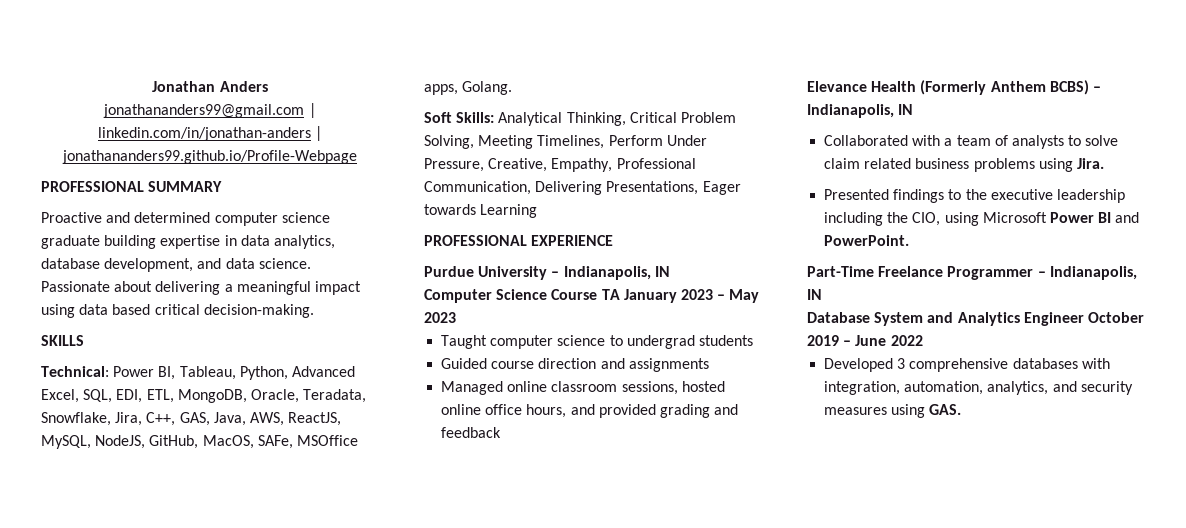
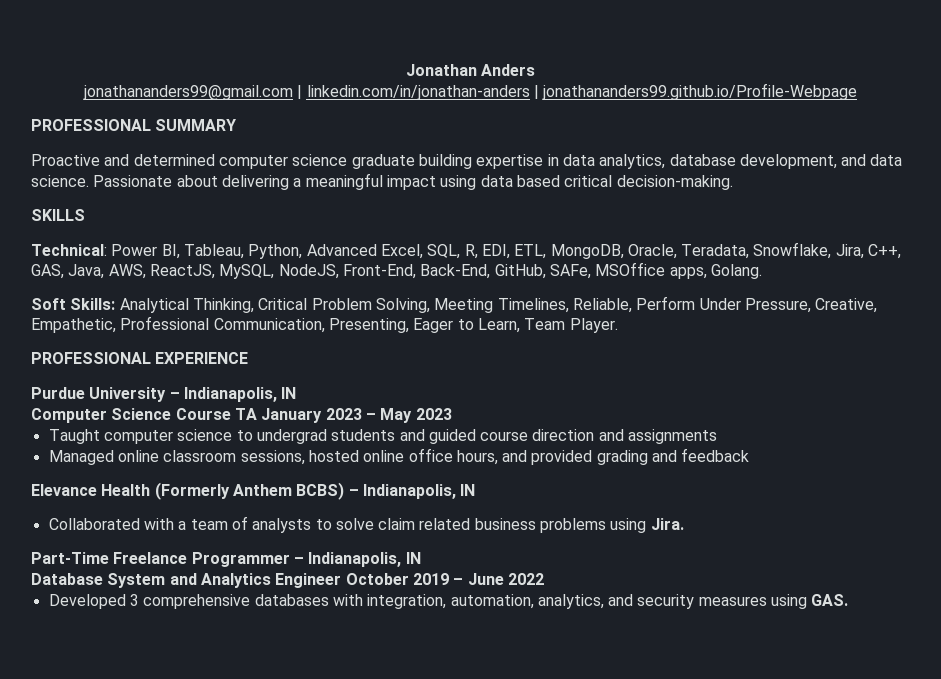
- Technical: Power BI, Tableau, Python, Advanced Excel, SQL, EDI, ETL, MongoDB, Oracle, Teradata, Snowflake, Jira, C++, GAS, Java, AWS, ReactJS, MySQL, NodeJS, GitHub, MacOS, SAFe, MSOffice apps, Golang.
+ Technical: Power BI, Tableau, Python, Advanced Excel, SQL, R, EDI, ETL, MongoDB, Oracle, Teradata, Snowflake, Jira, C++, GAS, Java, AWS, ReactJS, MySQL, NodeJS, Front-End, Back-End, GitHub, SAFe, MSOffice apps, Golang.
- Soft Skills: Analytical Thinking, Critical Problem Solving, Meeting Timelines, Perform Under Pressure, Creative, Empathy, Professional Communication, Delivering Presentations, Eager towards Learning
+ Soft Skills: Analytical Thinking, Critical Problem Solving, Meeting Timelines, Reliable, Perform Under Pressure, Creative, Empathetic, Professional Communication, Presenting, Eager to Learn, Team Player.
- Taught computer science to undergrad students
- Guided course direction and assignments
+ Taught computer science to undergrad students and guided course direction and assignments
- Presented findings to the executive leadership including the CIO, using Microsoft Power BI and PowerPoint.

